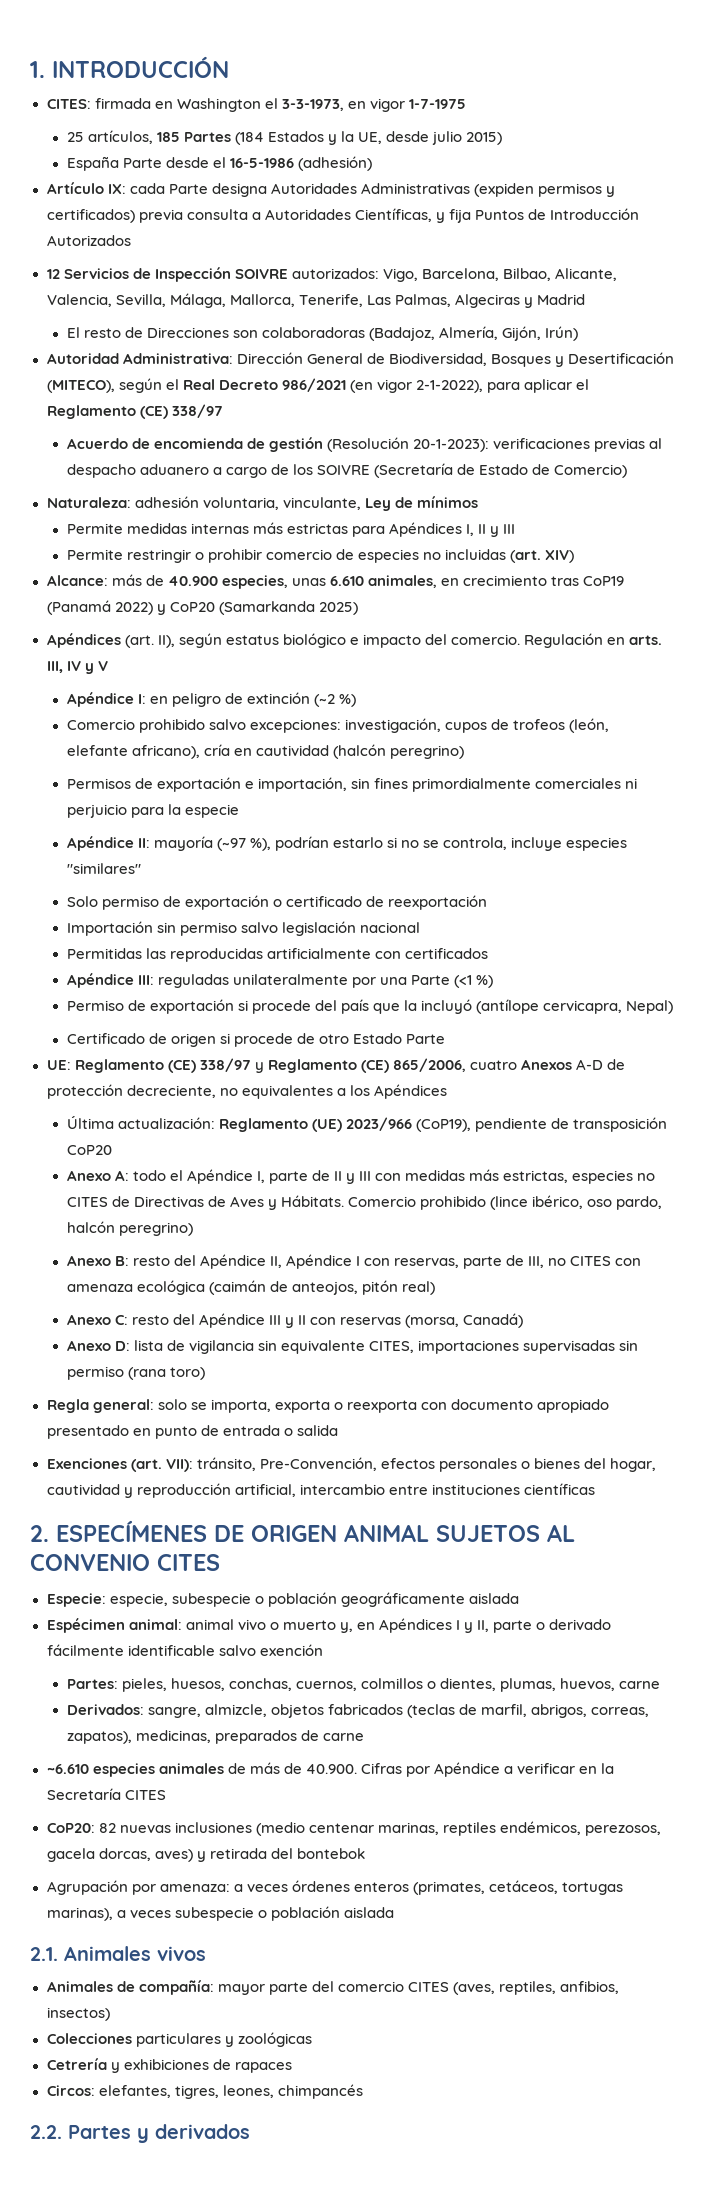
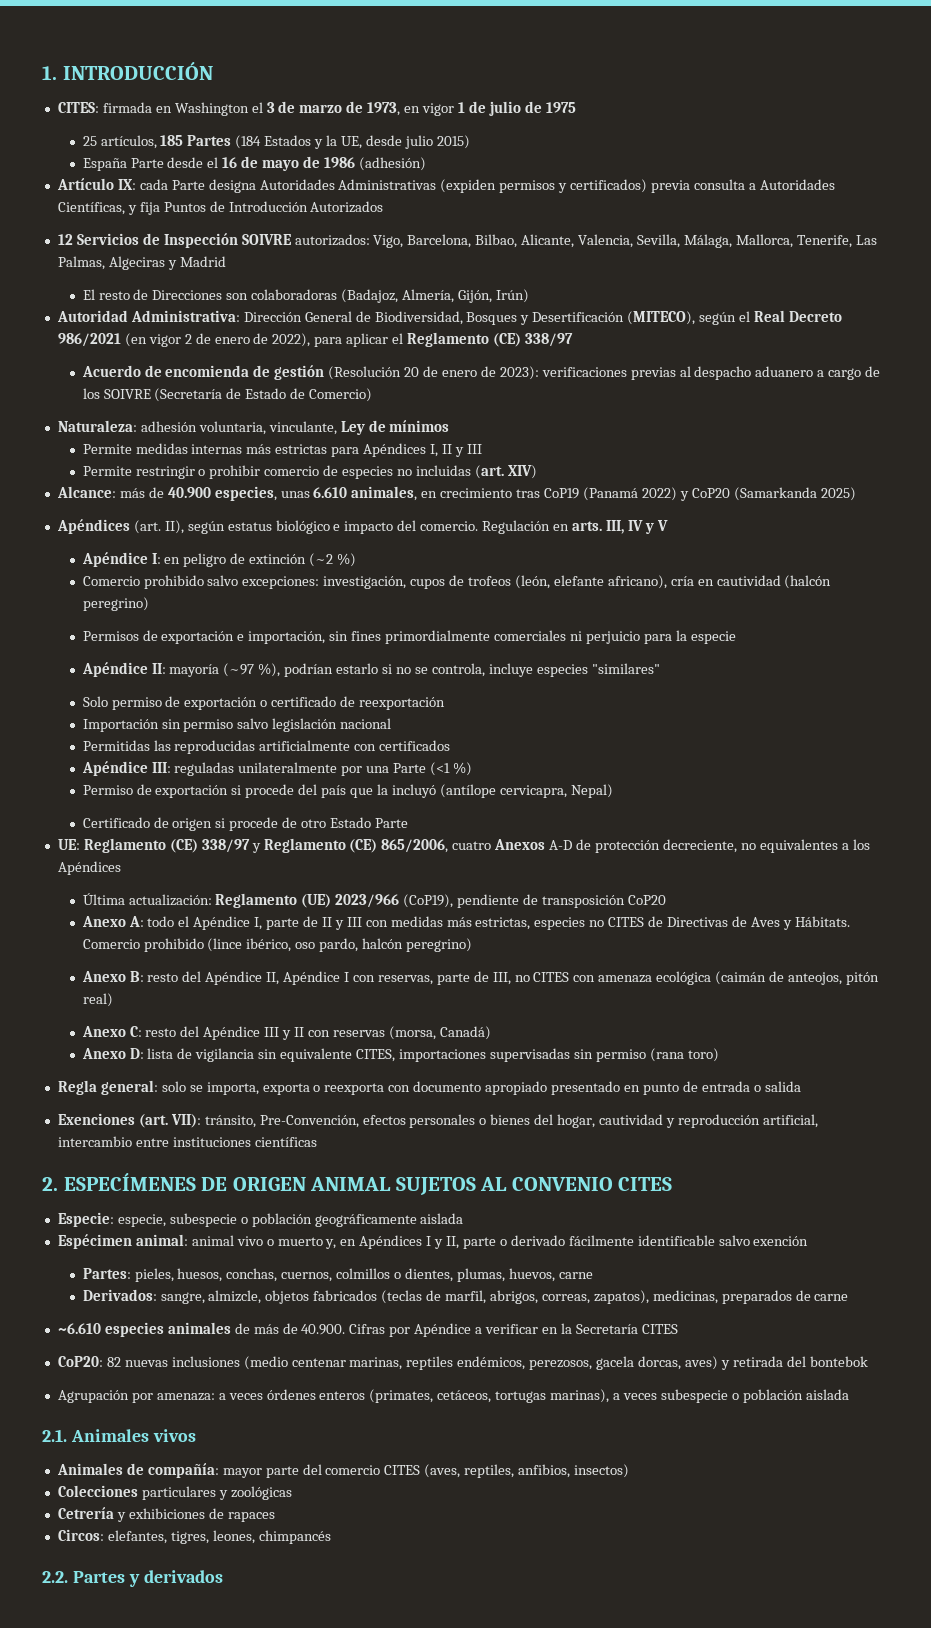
- CITES: firmada en Washington el 3-3-1973, en vigor 1-7-1975
+ CITES: firmada en Washington el 3 de marzo de 1973, en vigor 1 de julio de 1975
- España Parte desde el 16-5-1986 (adhesión)
+ España Parte desde el 16 de mayo de 1986 (adhesión)
- Autoridad Administrativa: Dirección General de Biodiversidad, Bosques y Desertificación (MITECO), según el Real Decreto 986/2021 (en vigor 2-1-2022), para aplicar el Reglamento (CE) 338/97
+ Autoridad Administrativa: Dirección General de Biodiversidad, Bosques y Desertificación (MITECO), según el Real Decreto 986/2021 (en vigor 2 de enero de 2022), para aplicar el Reglamento (CE) 338/97
- Acuerdo de encomienda de gestión (Resolución 20-1-2023): verificaciones previas al despacho aduanero a cargo de los SOIVRE (Secretaría de Estado de Comercio)
+ Acuerdo de encomienda de gestión (Resolución 20 de enero de 2023): verificaciones previas al despacho aduanero a cargo de los SOIVRE (Secretaría de Estado de Comercio)

